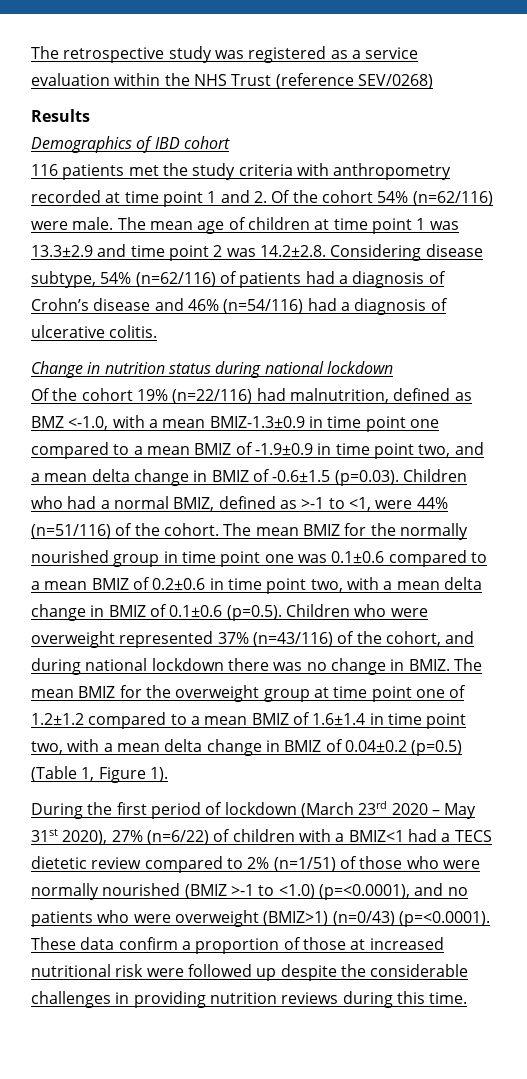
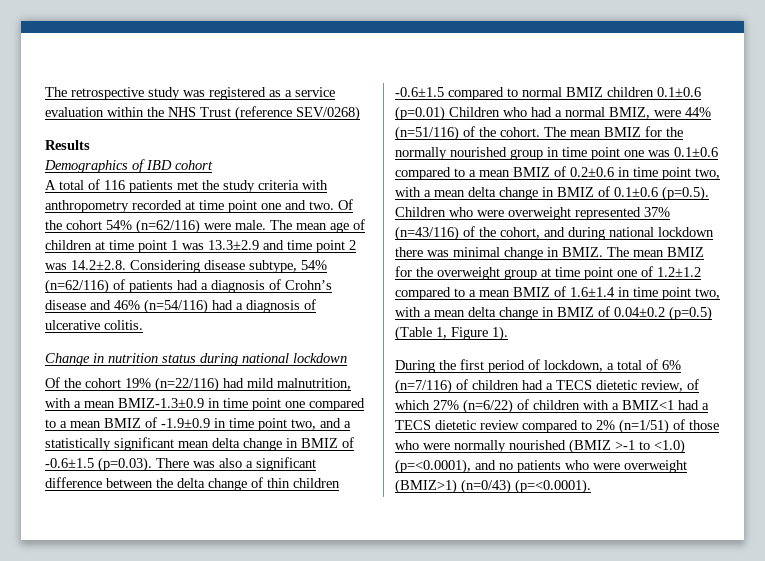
- 116 patients met the study criteria with anthropometry recorded at time point 1 and 2. Of the cohort 54% (n=62/116) were male.
+ A total of 116 patients met the study criteria with anthropometry recorded at time point one and two. Of the cohort 54% (n=62/116) were male.
- Of the cohort 19% (n=22/116) had malnutrition, defined as BMZ <-1.0, with a mean BMIZ-1.3±0.9 in time point one compared to a mean BMIZ of -1.9±0.9 in time point two, and a mean delta change in BMIZ of -0.6±1.5 (p=0.03). Children who had a normal BMIZ, defined as >-1 to <1, were 44% (n=51/116) of the cohort.
+ Of the cohort 19% (n=22/116) had mild malnutrition, with a mean BMIZ-1.3±0.9 in time point one compared to a mean BMIZ of -1.9±0.9 in time point two, and a statistically significant mean delta change in BMIZ of -0.6±1.5 (p=0.03). There was also a significant difference between the delta change of thin children -0.6±1.5 compared to normal BMIZ children 0.1±0.6 (p=0.01) Children who had a normal BMIZ, were 44% (n=51/116) of the cohort.
- The mean BMIZ for the normally nourished group in time point one was 0.1±0.6 compared to a mean BMIZ of 0.2±0.6 in time point two, with a mean delta change in BMIZ of 0.1±0.6 (p=0.5). Children who were overweight represented 37% (n=43/116) of the cohort, and during national lockdown there was no change in BMIZ.
+ The mean BMIZ for the normally nourished group in time point one was 0.1±0.6 compared to a mean BMIZ of 0.2±0.6 in time point two, with a mean delta change in BMIZ of 0.1±0.6 (p=0.5). Children who were overweight represented 37% (n=43/116) of the cohort, and during national lockdown there was minimal change in BMIZ.
- During the first period of lockdown (March 23rd 2020 – May 31st 2020), 27% (n=6/22) of children with a BMIZ<1 had a TECS dietetic review compared to 2% (n=1/51) of those who were normally nourished (BMIZ >-1 to <1.0) (p=<0.0001), and no patients who were overweight (BMIZ>1) (n=0/43) (p=<0.0001). These data confirm a proportion of those at increased nutritional risk were followed up despite the considerable challenges in providing nutrition reviews during this time.
+ During the first period of lockdown, a total of 6% (n=7/116) of children had a TECS dietetic review, of which 27% (n=6/22) of children with a BMIZ<1 had a TECS dietetic review compared to 2% (n=1/51) of those who were normally nourished (BMIZ >-1 to <1.0) (p=<0.0001), and no patients who were overweight (BMIZ>1) (n=0/43) (p=<0.0001).

